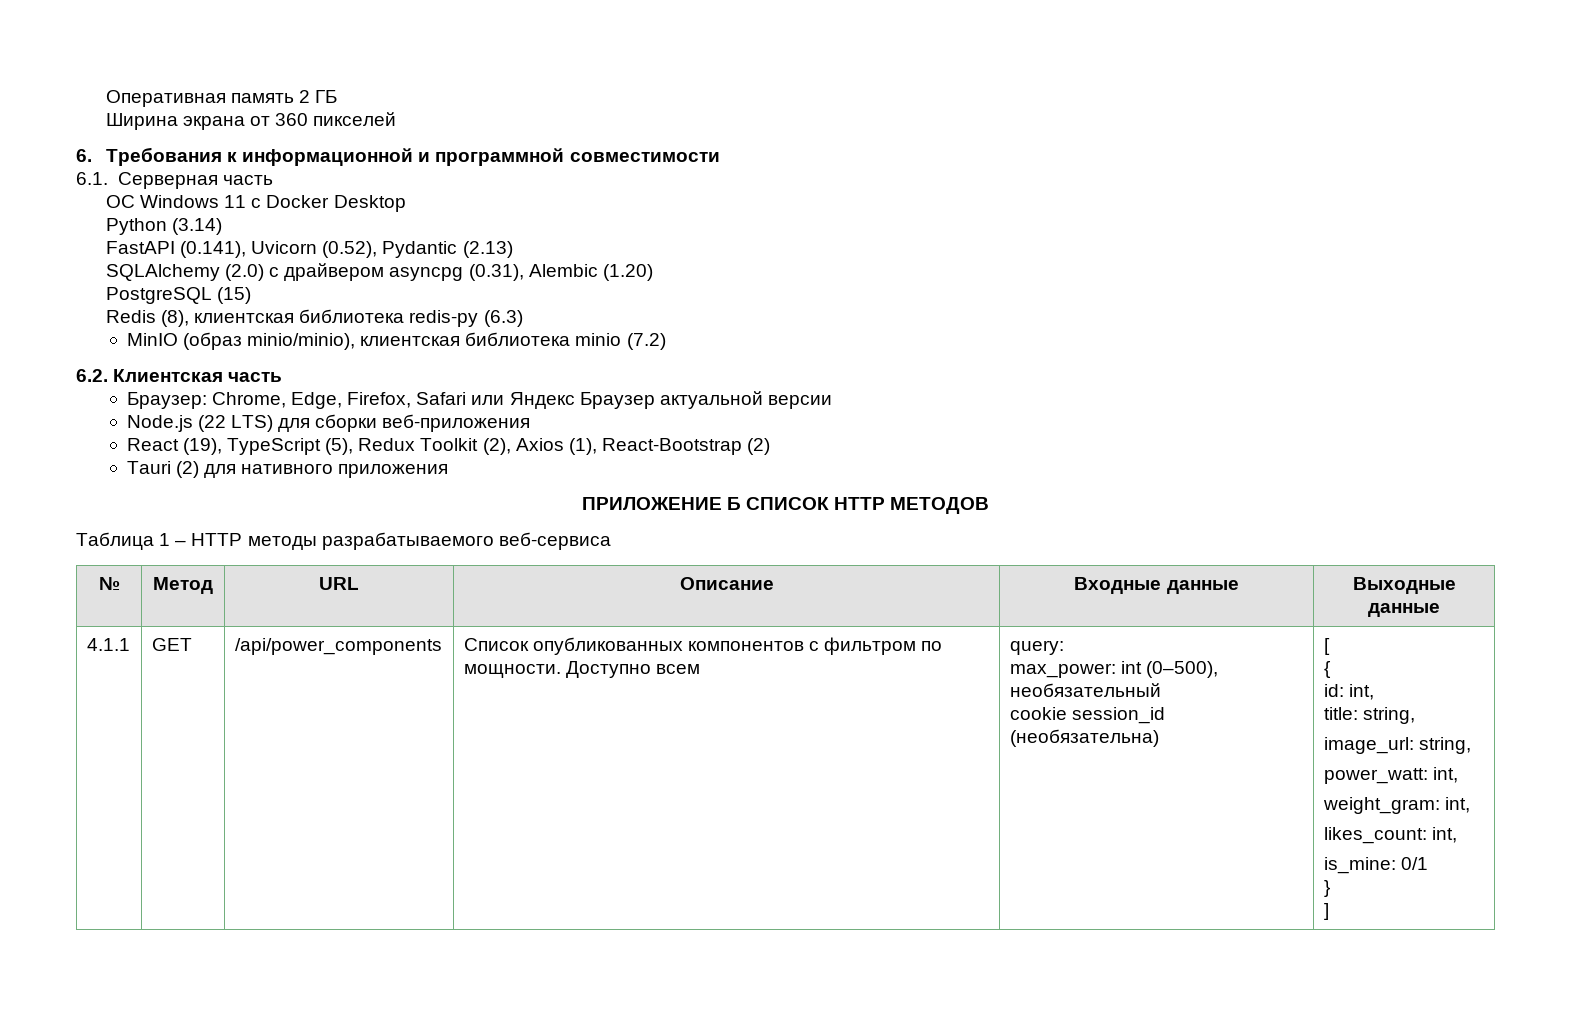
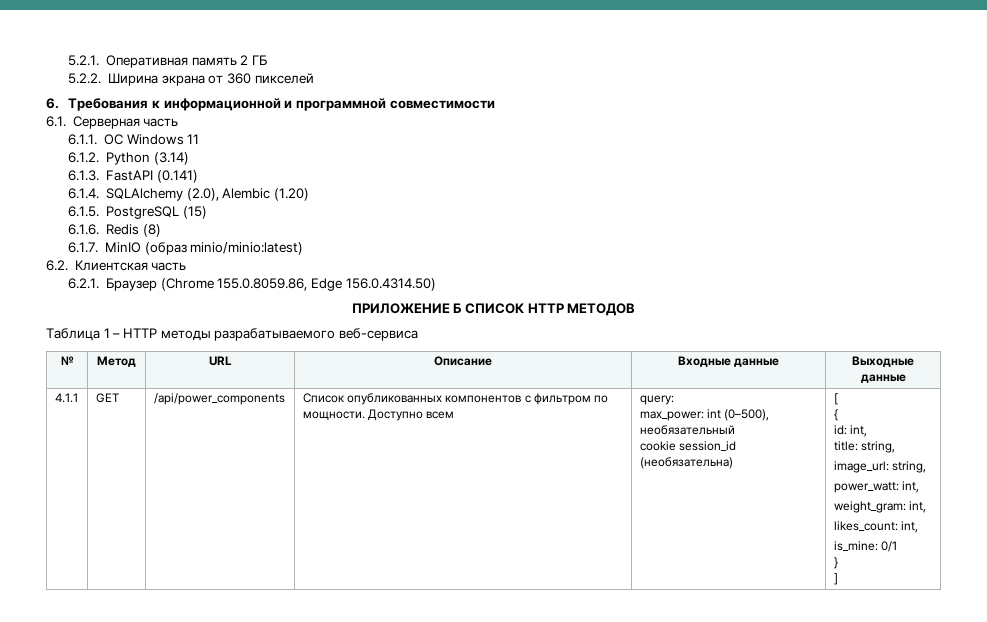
- Оперативная память 2 ГБ
+ 5.2.1. Оперативная память 2 ГБ
- Ширина экрана от 360 пикселей
+ 5.2.2. Ширина экрана от 360 пикселей
- ОС Windows 11 с Docker Desktop
- Python (3.14)
+ 6.1.1. ОС Windows 11
+ 6.1.2. Python (3.14)
- FastAPI (0.141), Uvicorn (0.52), Pydantic (2.13)
- SQLAlchemy (2.0) с драйвером asyncpg (0.31), Alembic (1.20)
+ 6.1.3. FastAPI (0.141)
+ 6.1.4. SQLAlchemy (2.0), Alembic (1.20)
- PostgreSQL (15)
+ 6.1.5. PostgreSQL (15)
- Redis (8), клиентская библиотека redis-py (6.3)
- MinIO (образ minio/minio), клиентская библиотека minio (7.2)
+ 6.1.6. Redis (8)
+ 6.1.7. MinIO (образ minio/minio:latest)
  6.2. Клиентская часть
- Браузер: Chrome, Edge, Firefox, Safari или Яндекс Браузер актуальной версии
- Node.js (22 LTS) для сборки веб-приложения
- React (19), TypeScript (5), Redux Toolkit (2), Axios (1), React-Bootstrap (2)
- Tauri (2) для нативного приложения
+ 6.2.1. Браузер (Chrome 155.0.8059.86, Edge 156.0.4314.50)

